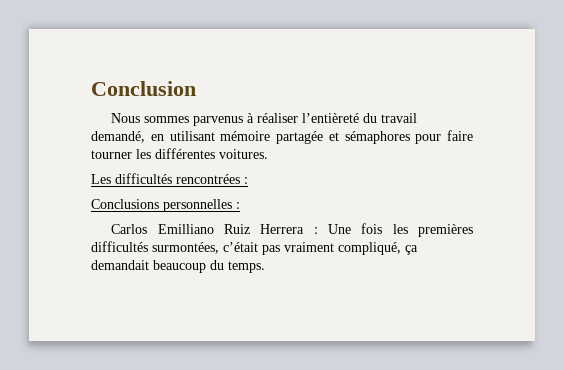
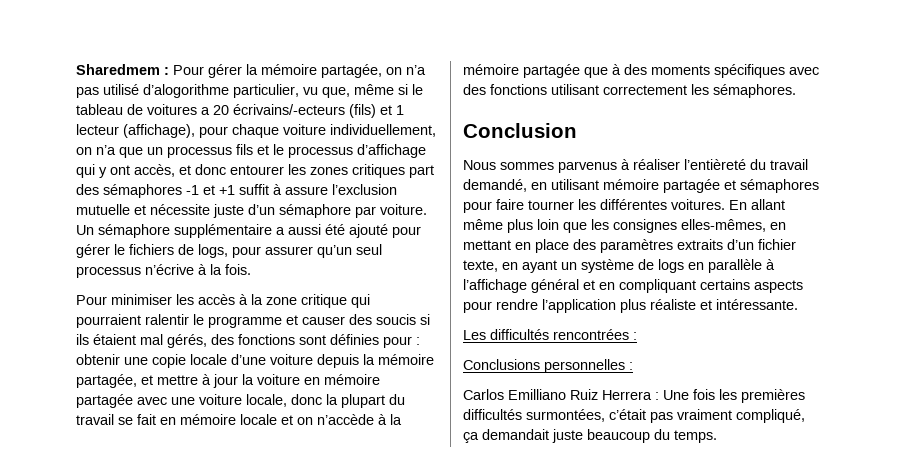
+ Sharedmem : Pour gérer la mémoire partagée, on n’a pas utilisé d’alogorithme particulier, vu que, même si le tableau de voitures a 20 écrivains/-ecteurs (fils) et 1 lecteur (affichage), pour chaque voiture individuellement, on n’a que un processus fils et le processus d’affichage qui y ont accès, et donc entourer les zones critiques part des sémaphores -1 et +1 suffit à assure l’exclusion mutuelle et nécessite juste d’un sémaphore par voiture. Un sémaphore supplémentaire a aussi été ajouté pour gérer le fichiers de logs, pour assurer qu’un seul processus n’écrive à la fois.
+ Pour minimiser les accès à la zone critique qui pourraient ralentir le programme et causer des soucis si ils étaient mal gérés, des fonctions sont définies pour : obtenir une copie locale d’une voiture depuis la mémoire partagée, et mettre à jour la voiture en mémoire partagée avec une voiture locale, donc la plupart du travail se fait en mémoire locale et on n’accède à la mémoire partagée que à des moments spécifiques avec des fonctions utilisant correctement les sémaphores.
+ En allant même plus loin que les consignes elles-mêmes, en mettant en place des paramètres extraits d’un fichier texte, en ayant un système de logs en parallèle à l’affichage général et en compliquant certains aspects pour rendre l’application plus réaliste et intéressante.
- Carlos Emilliano Ruiz Herrera : Une fois les premières difficultés surmontées, c’était pas vraiment compliqué, ça demandait beaucoup du temps.
+ Carlos Emilliano Ruiz Herrera : Une fois les premières difficultés surmontées, c’était pas vraiment compliqué, ça demandait juste beaucoup du temps.

